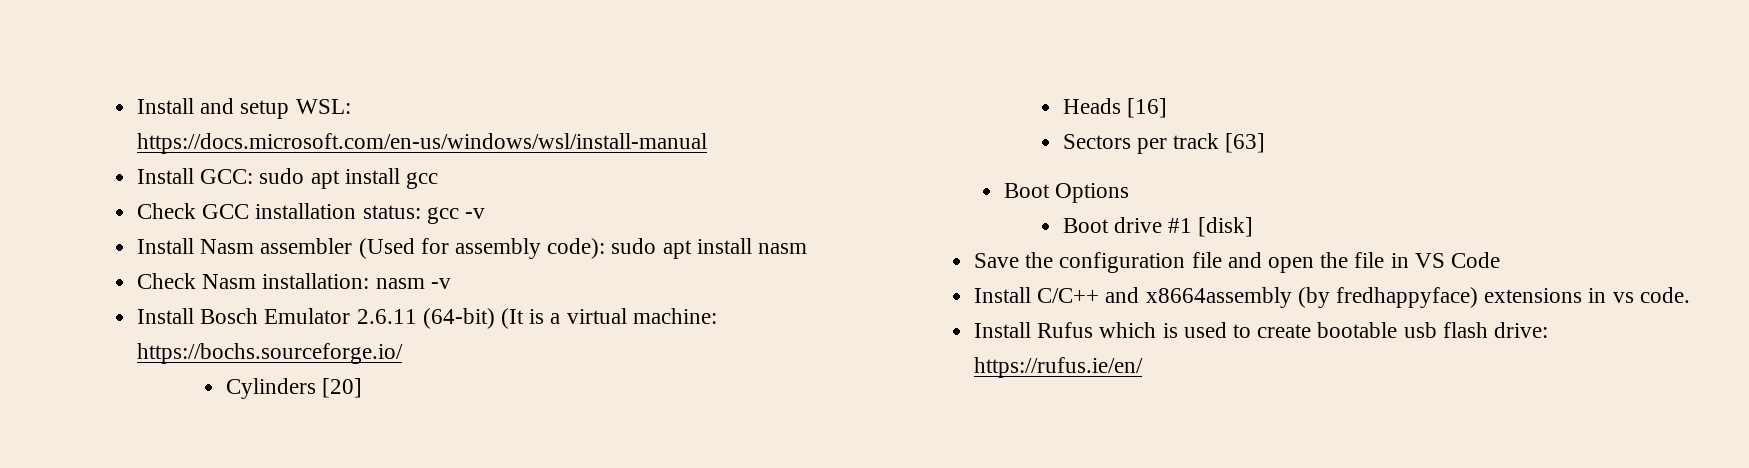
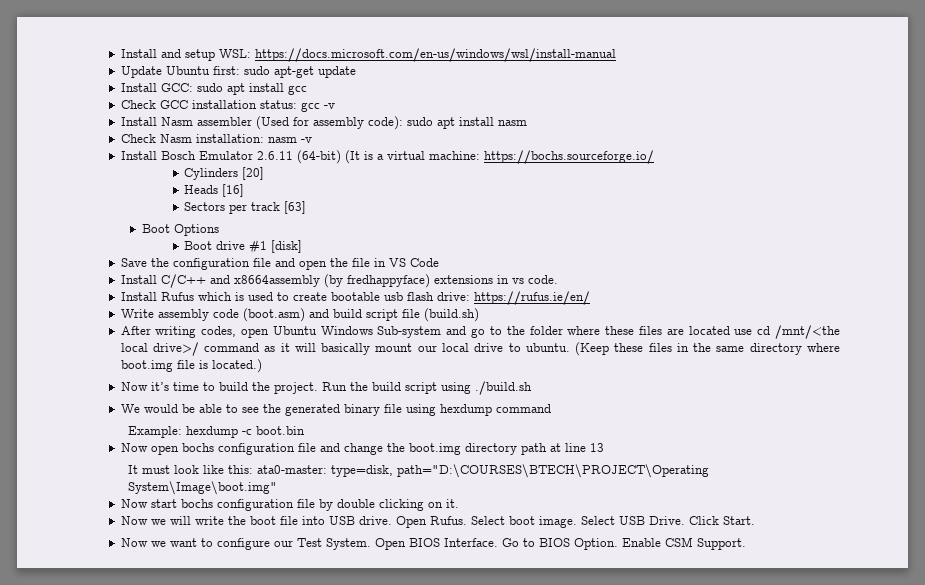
+ Update Ubuntu first: sudo apt-get update
+ Write assembly code (boot.asm) and build script file (build.sh)
+ After writing codes, open Ubuntu Windows Sub-system and go to the folder where these files are located use cd /mnt/<the local drive>/ command as it will basically mount our local drive to ubuntu. (Keep these files in the same directory where boot.img file is located.)
+ Now it’s time to build the project. Run the build script using ./build.sh
+ We would be able to see the generated binary file using hexdump command
+ Example: hexdump -c boot.bin
+ Now open bochs configuration file and change the boot.img directory path at line 13
+ It must look like this: ata0-master: type=disk, path="D:\COURSES\BTECH\PROJECT\Operating System\Image\boot.img"
+ Now start bochs configuration file by double clicking on it.
+ Now we will write the boot file into USB drive. Open Rufus. Select boot image. Select USB Drive. Click Start.
+ Now we want to configure our Test System. Open BIOS Interface. Go to BIOS Option. Enable CSM Support.

